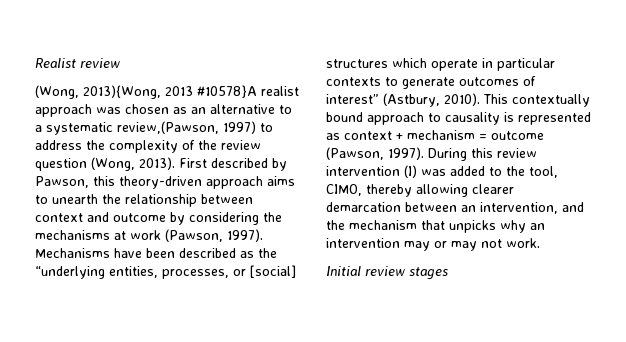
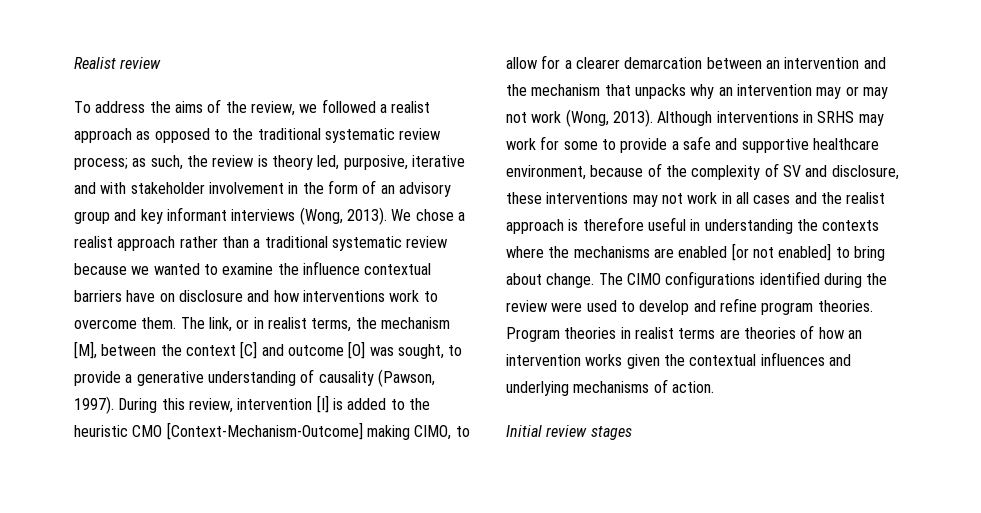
- (Wong, 2013){Wong, 2013 #10578}A realist approach was chosen as an alternative to a systematic review,(Pawson, 1997) to address the complexity of the review question (Wong, 2013). First described by Pawson, this theory-driven approach aims to unearth the relationship between context and outcome by considering the mechanisms at work (Pawson, 1997). Mechanisms have been described as the “underlying entities, processes, or [social] structures which operate in particular contexts to generate outcomes of interest” (Astbury, 2010). This contextually bound approach to causality is represented as context + mechanism = outcome (Pawson, 1997). During this review intervention (I) was added to the tool, CIMO, thereby allowing clearer demarcation between an intervention, and the mechanism that unpicks why an intervention may or may not work.
+ To address the aims of the review, we followed a realist approach as opposed to the traditional systematic review process; as such, the review is theory led, purposive, iterative and with stakeholder involvement in the form of an advisory group and key informant interviews (Wong, 2013). We chose a realist approach rather than a traditional systematic review because we wanted to examine the influence contextual barriers have on disclosure and how interventions work to overcome them. The link, or in realist terms, the mechanism [M], between the context [C] and outcome [O] was sought, to provide a generative understanding of causality (Pawson, 1997). During this review, intervention [I] is added to the heuristic CMO [Context-Mechanism-Outcome] making CIMO, to allow for a clearer demarcation between an intervention and the mechanism that unpacks why an intervention may or may not work (Wong, 2013). Although interventions in SRHS may work for some to provide a safe and supportive healthcare environment, because of the complexity of SV and disclosure, these interventions may not work in all cases and the realist approach is therefore useful in understanding the contexts where the mechanisms are enabled [or not enabled] to bring about change. The CIMO configurations identified during the review were used to develop and refine program theories. Program theories in realist terms are theories of how an intervention works given the contextual influences and underlying mechanisms of action.

